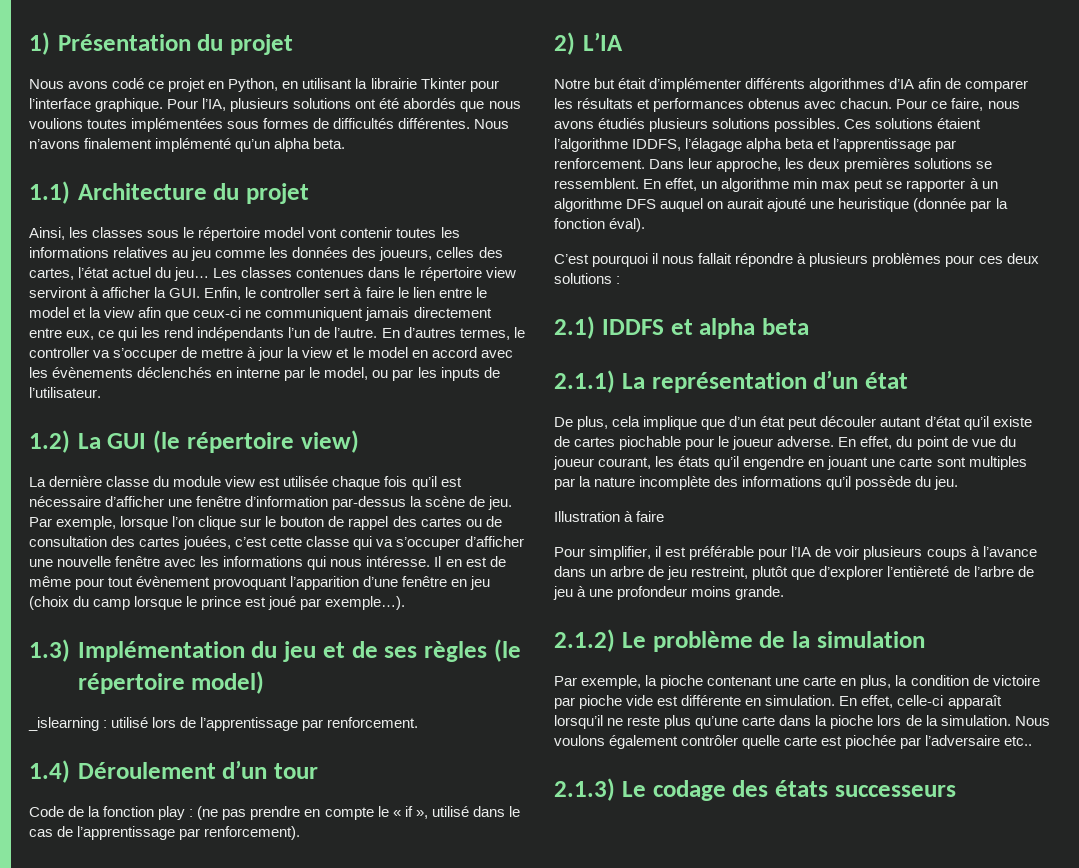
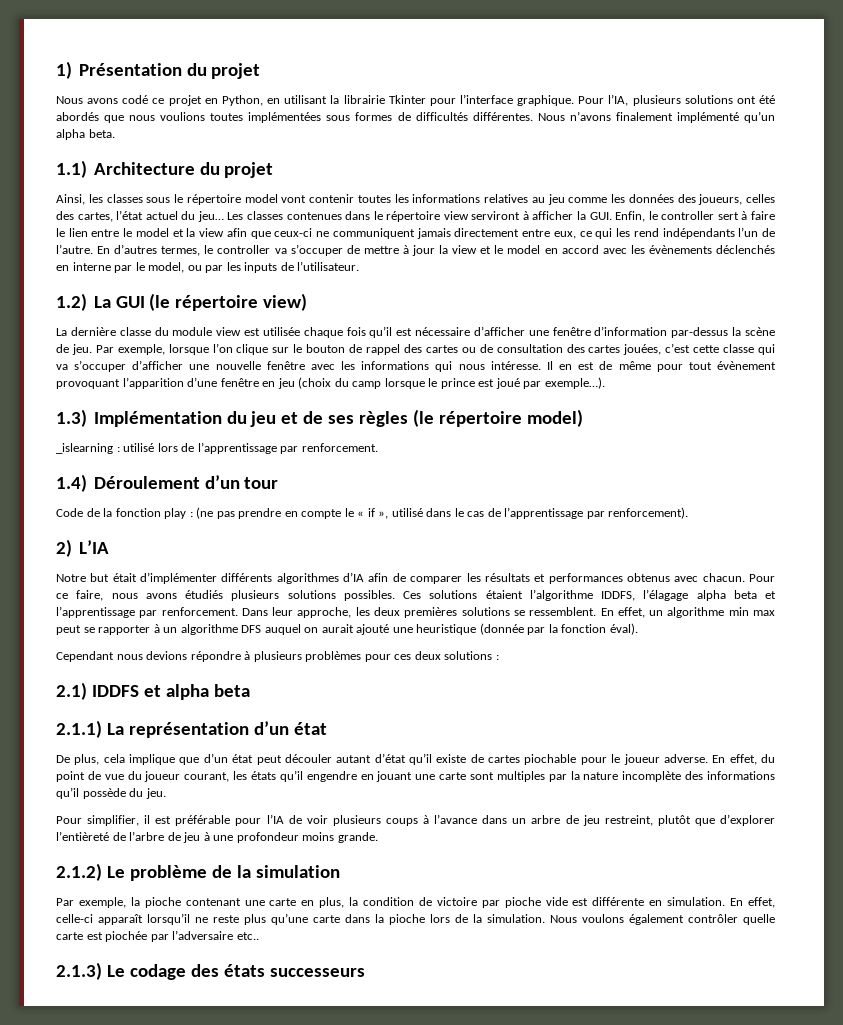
- C’est pourquoi il nous fallait répondre à plusieurs problèmes pour ces deux solutions :
+ Cependant nous devions répondre à plusieurs problèmes pour ces deux solutions :
- Illustration à faire

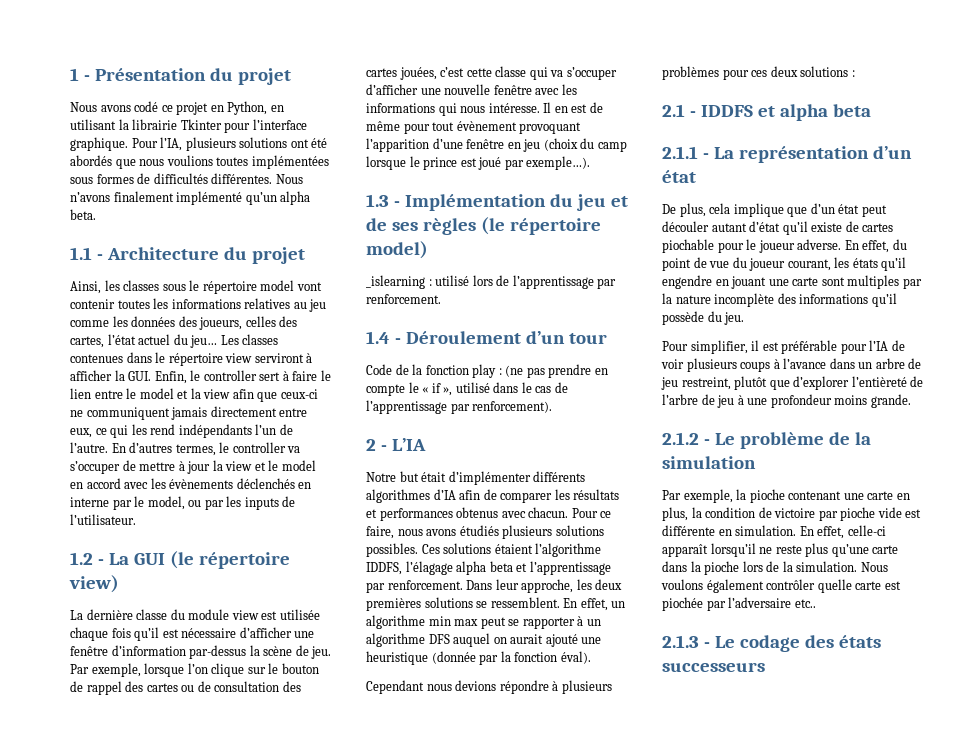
- 1) Présentation du projet
+ 1 - Présentation du projet
- 1.1) Architecture du projet
+ 1.1 - Architecture du projet
- 1.2) La GUI (le répertoire view)
+ 1.2 - La GUI (le répertoire view)
- 1.3) Implémentation du jeu et de ses règles (le répertoire model)
+ 1.3 - Implémentation du jeu et de ses règles (le répertoire model)
- 1.4) Déroulement d’un tour
+ 1.4 - Déroulement d’un tour
- 2) L’IA
+ 2 - L’IA
- 2.1) IDDFS et alpha beta
+ 2.1 - IDDFS et alpha beta
- 2.1.1) La représentation d’un état
+ 2.1.1 - La représentation d’un état
- 2.1.2) Le problème de la simulation
+ 2.1.2 - Le problème de la simulation
- 2.1.3) Le codage des états successeurs
+ 2.1.3 - Le codage des états successeurs

